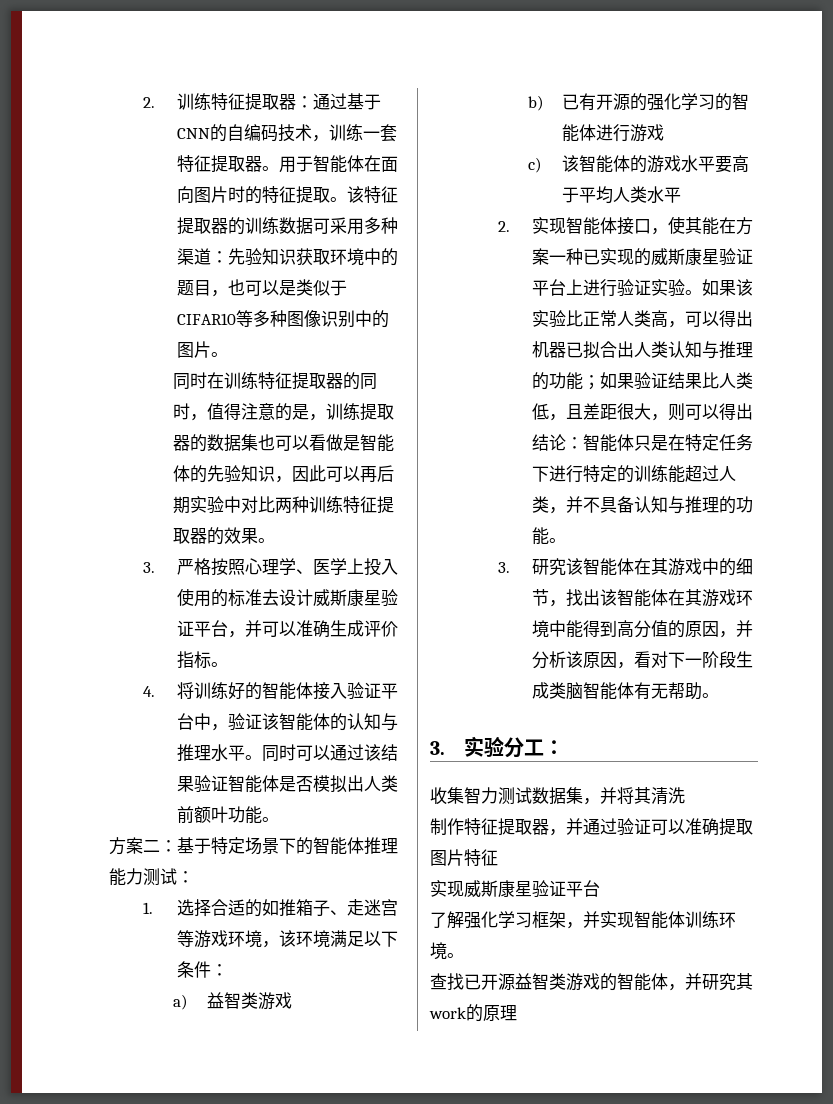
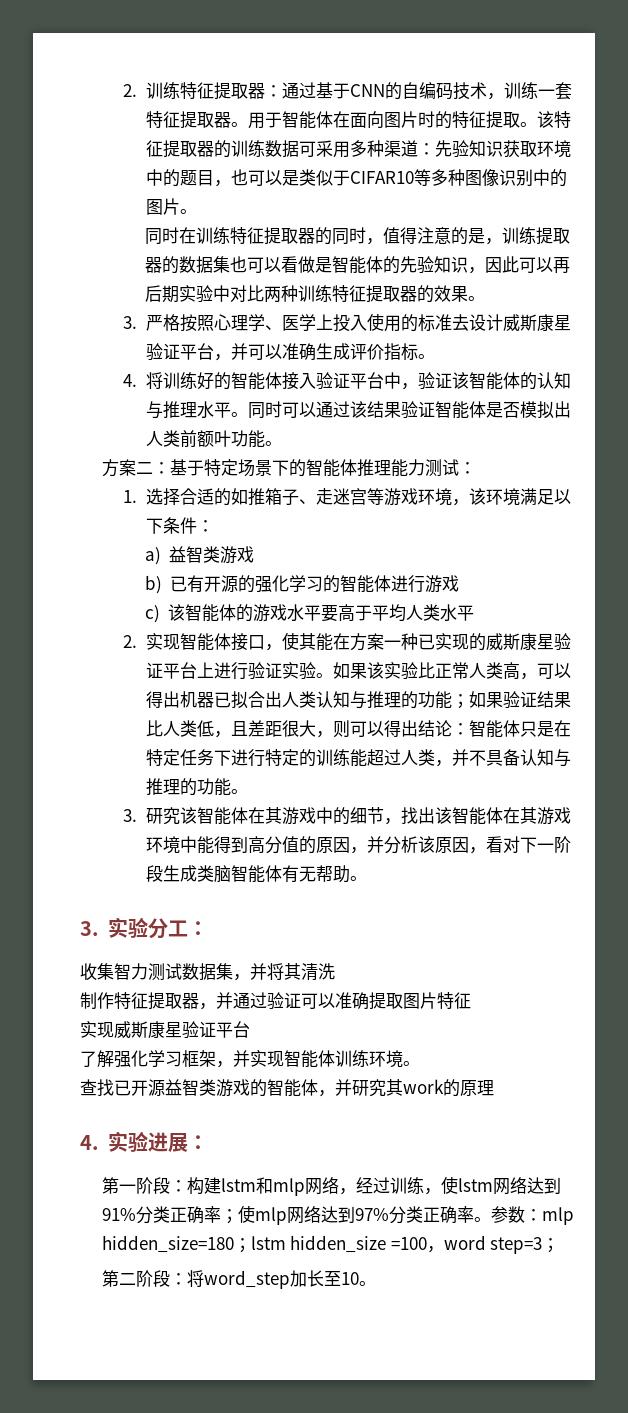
+ 4.实验进展：
+ 第一阶段：构建lstm和mlp网络，经过训练，使lstm网络达到91%分类正确率；使mlp网络达到97%分类正确率。参数：mlp hidden_size=180；lstm hidden_size =100，word step=3；
+ 第二阶段：将word_step加长至10。

